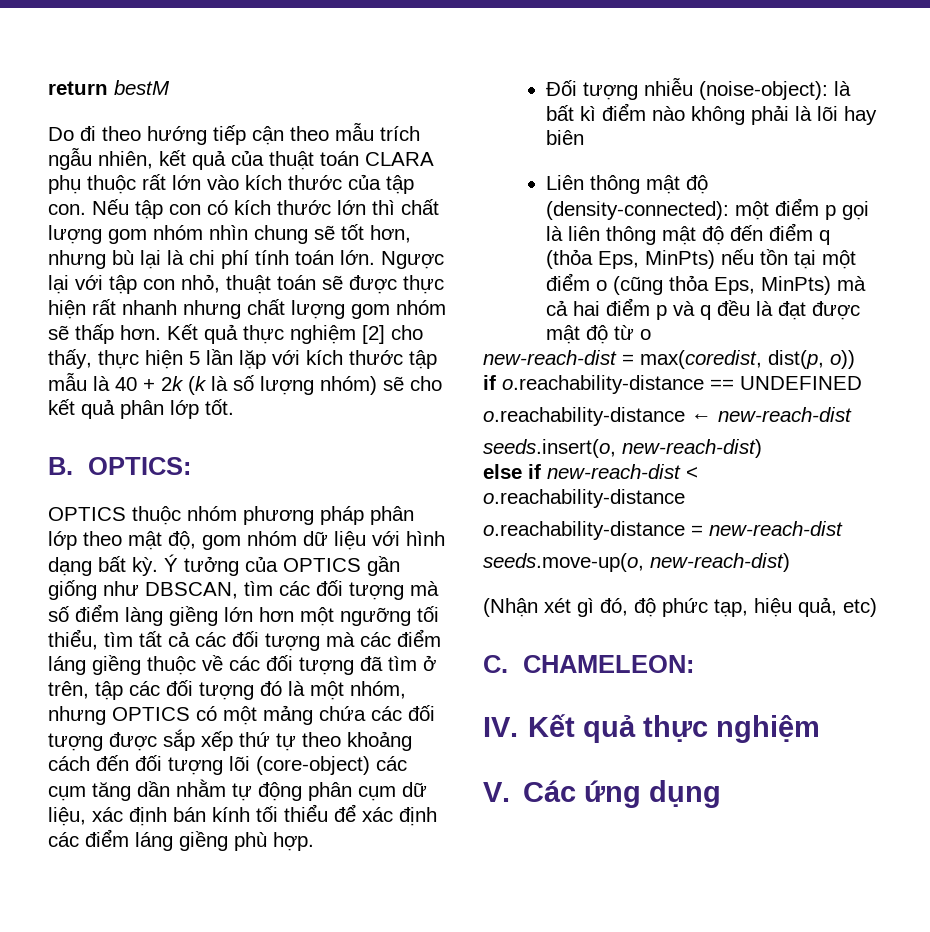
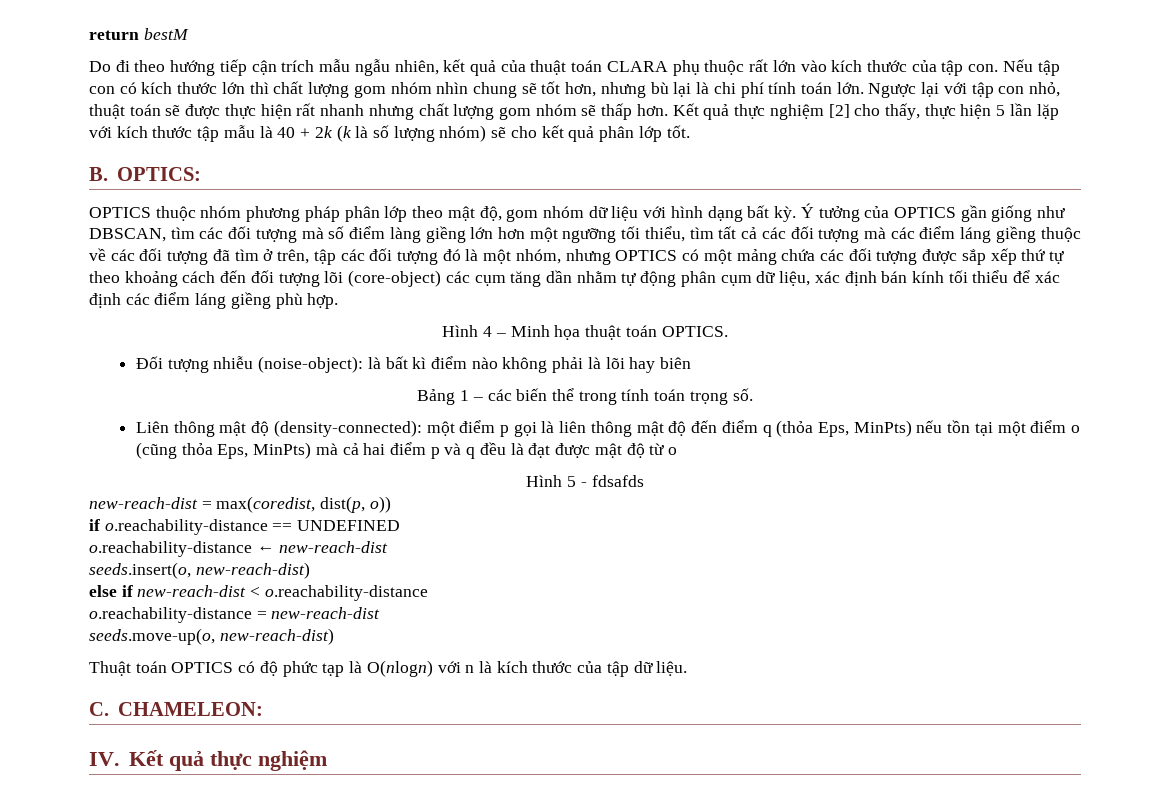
- Do đi theo hướng tiếp cận theo mẫu trích ngẫu nhiên, kết quả của thuật toán CLARA phụ thuộc rất lớn vào kích thước của tập con.
+ Do đi theo hướng tiếp cận trích mẫu ngẫu nhiên, kết quả của thuật toán CLARA phụ thuộc rất lớn vào kích thước của tập con.
+ Hình 4 – Minh họa thuật toán OPTICS.
+ Bảng 1 – các biến thể trong tính toán trọng số.
+ Hình 5 - fdsafds
- (Nhận xét gì đó, độ phức tạp, hiệu quả, etc)
+ Thuật toán OPTICS có độ phức tạp là O(nlogn) với n là kích thước của tập dữ liệu.
- V. Các ứng dụng

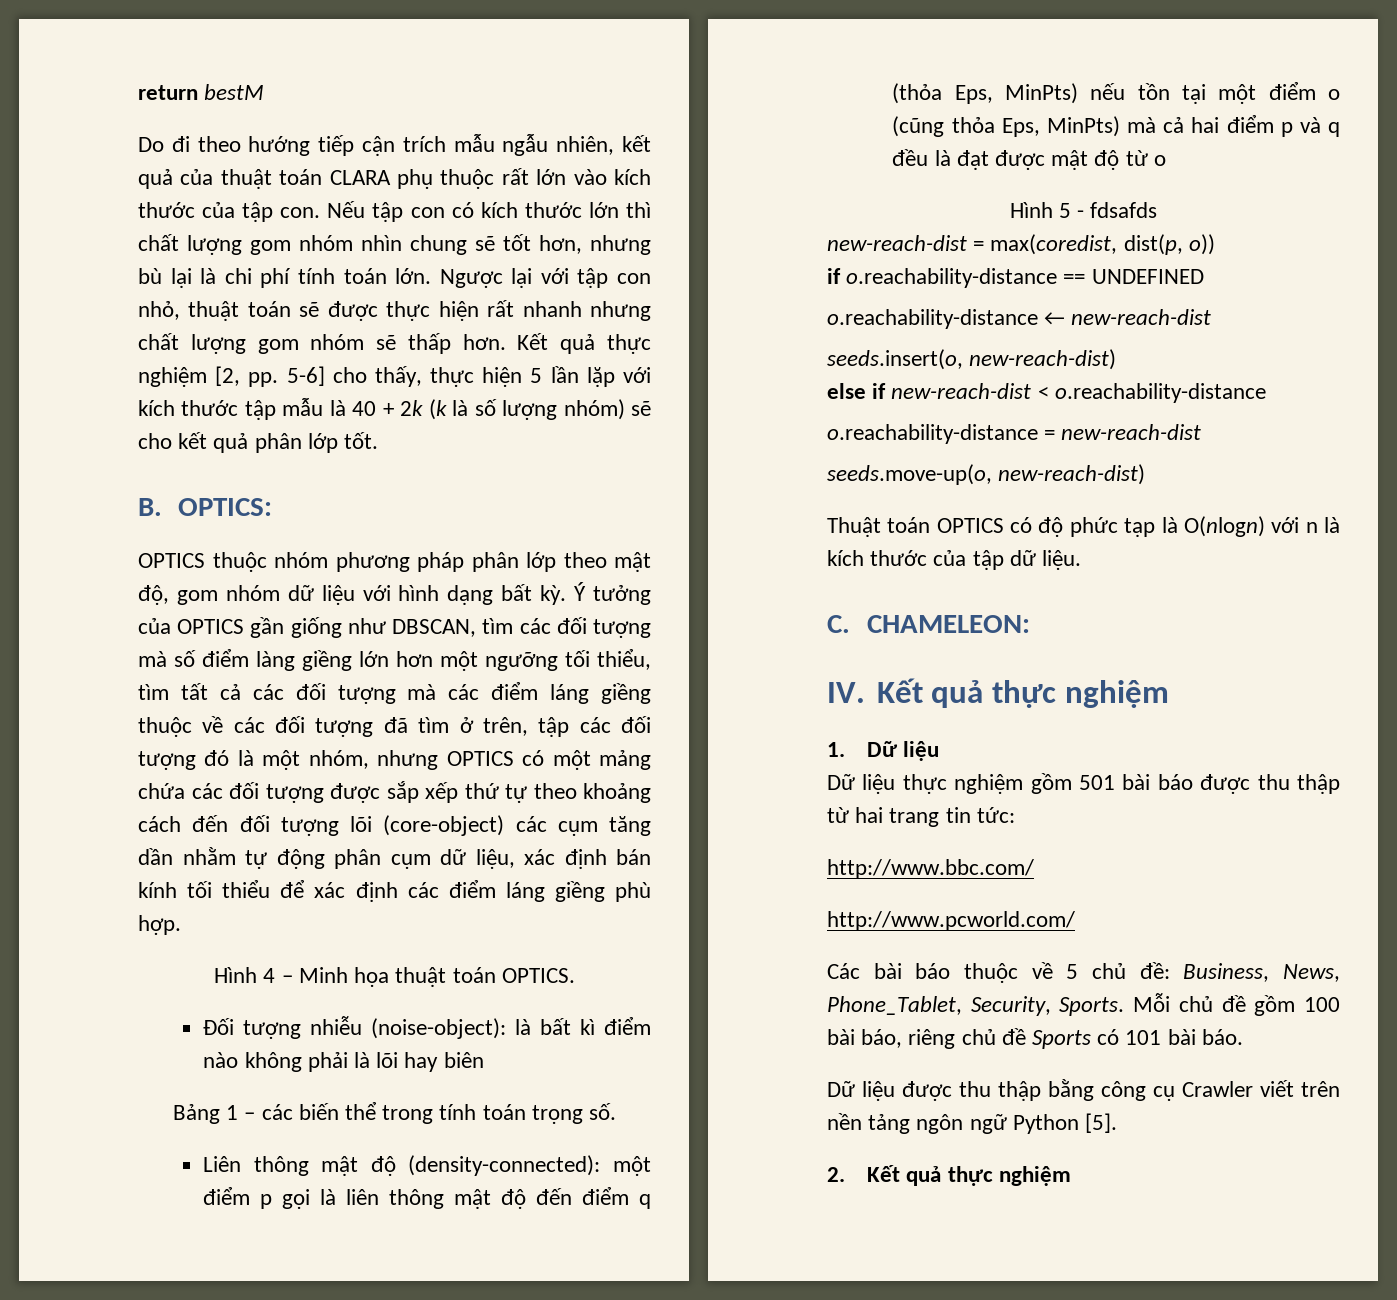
- Kết quả thực nghiệm [2] cho thấy, thực hiện 5 lần lặp với kích thước tập mẫu là 40 + 2k (k là số lượng nhóm) sẽ cho kết quả phân lớp tốt.
+ Kết quả thực nghiệm [2, pp. 5-6] cho thấy, thực hiện 5 lần lặp với kích thước tập mẫu là 40 + 2k (k là số lượng nhóm) sẽ cho kết quả phân lớp tốt.
+ 1. Dữ liệu
+ Dữ liệu thực nghiệm gồm 501 bài báo được thu thập từ hai trang tin tức:
+ http://www.bbc.com/
+ http://www.pcworld.com/
+ Các bài báo thuộc về 5 chủ đề: Business, News, Phone_Tablet, Security, Sports. Mỗi chủ đề gồm 100 bài báo, riêng chủ đề Sports có 101 bài báo.
+ Dữ liệu được thu thập bằng công cụ Crawler viết trên nền tảng ngôn ngữ Python [5].
+ 2. Kết quả thực nghiệm

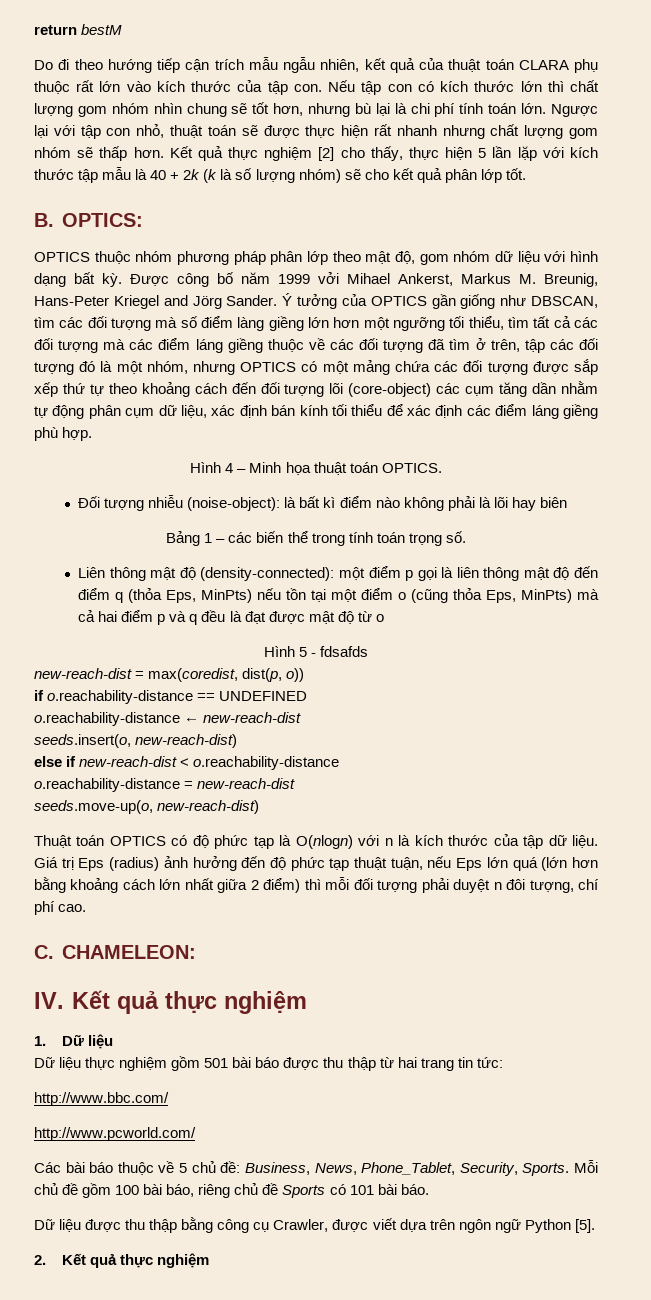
- Kết quả thực nghiệm [2, pp. 5-6] cho thấy, thực hiện 5 lần lặp với kích thước tập mẫu là 40 + 2k (k là số lượng nhóm) sẽ cho kết quả phân lớp tốt.
+ Kết quả thực nghiệm [2] cho thấy, thực hiện 5 lần lặp với kích thước tập mẫu là 40 + 2k (k là số lượng nhóm) sẽ cho kết quả phân lớp tốt.
+ Được công bố năm 1999 vởi Mihael Ankerst, Markus M. Breunig, Hans-Peter Kriegel and Jörg Sander.
+ Giá trị Eps (radius) ảnh hưởng đến độ phức tạp thuật tuận, nếu Eps lớn quá (lớn hơn bằng khoảng cách lớn nhất giữa 2 điểm) thì mỗi đối tượng phải duyệt n đôi tượng, chí phí cao.
- Dữ liệu được thu thập bằng công cụ Crawler viết trên nền tảng ngôn ngữ Python [5].
+ Dữ liệu được thu thập bằng công cụ Crawler, được viết dựa trên ngôn ngữ Python [5].

